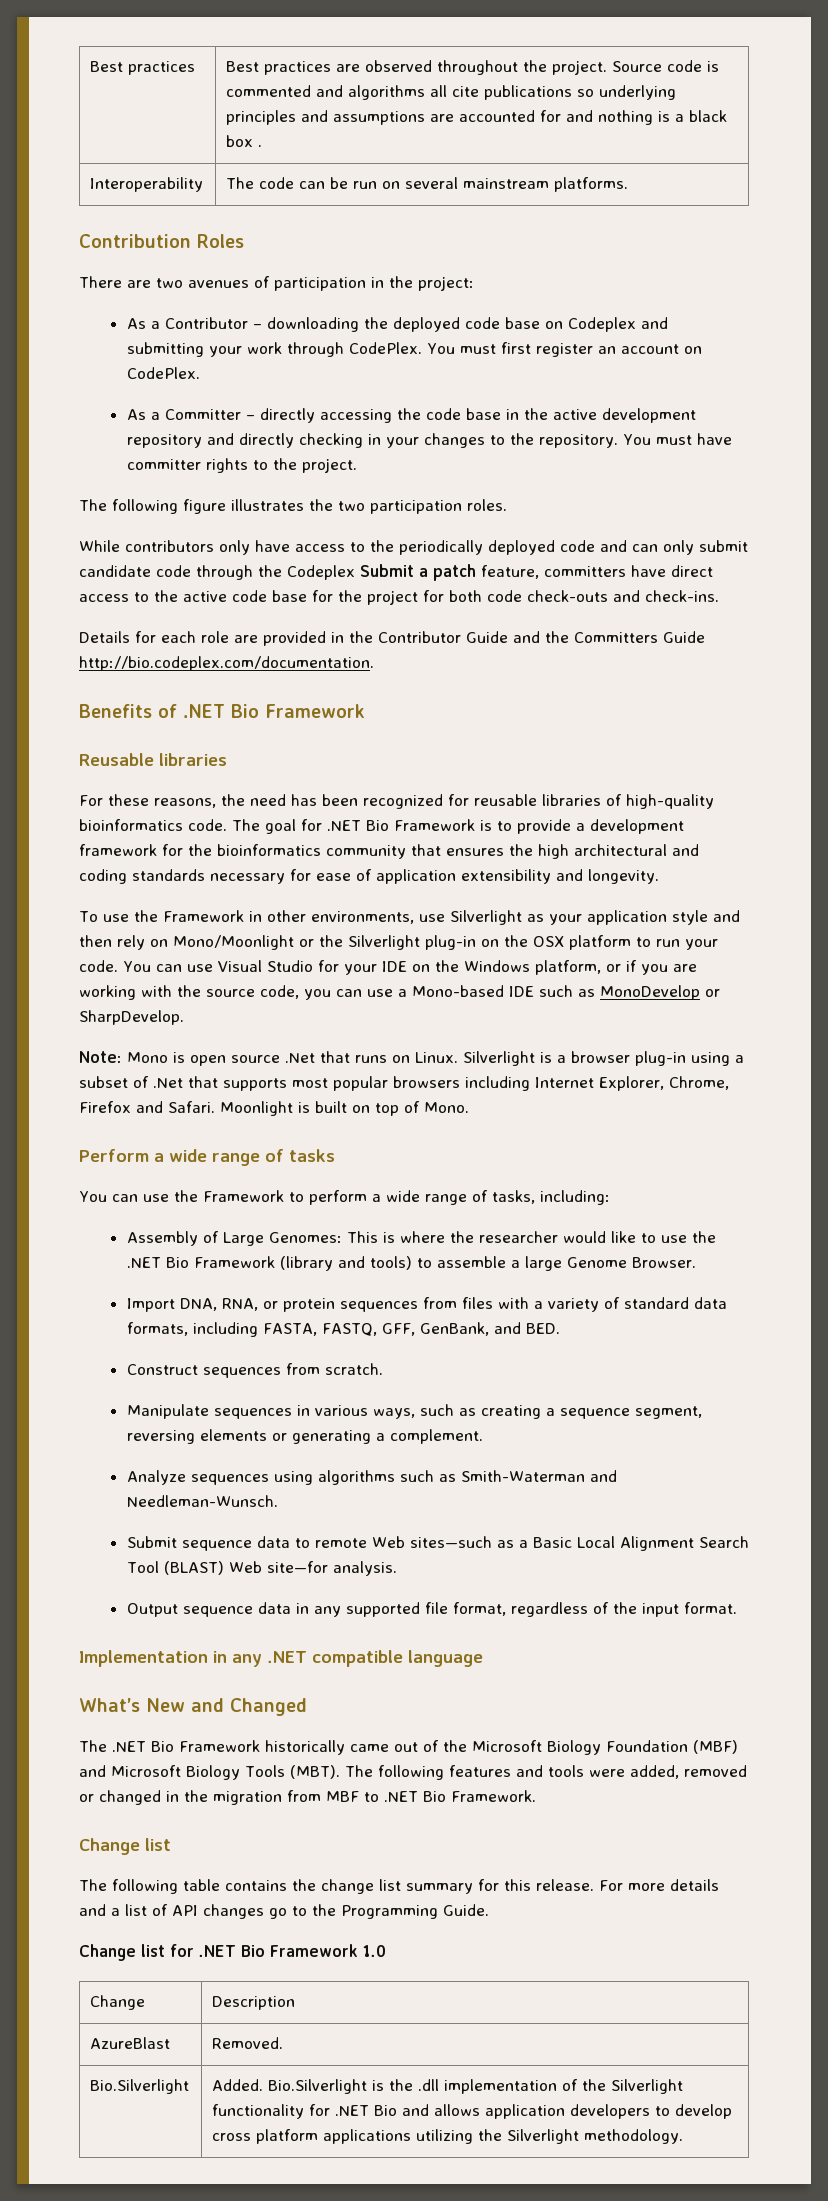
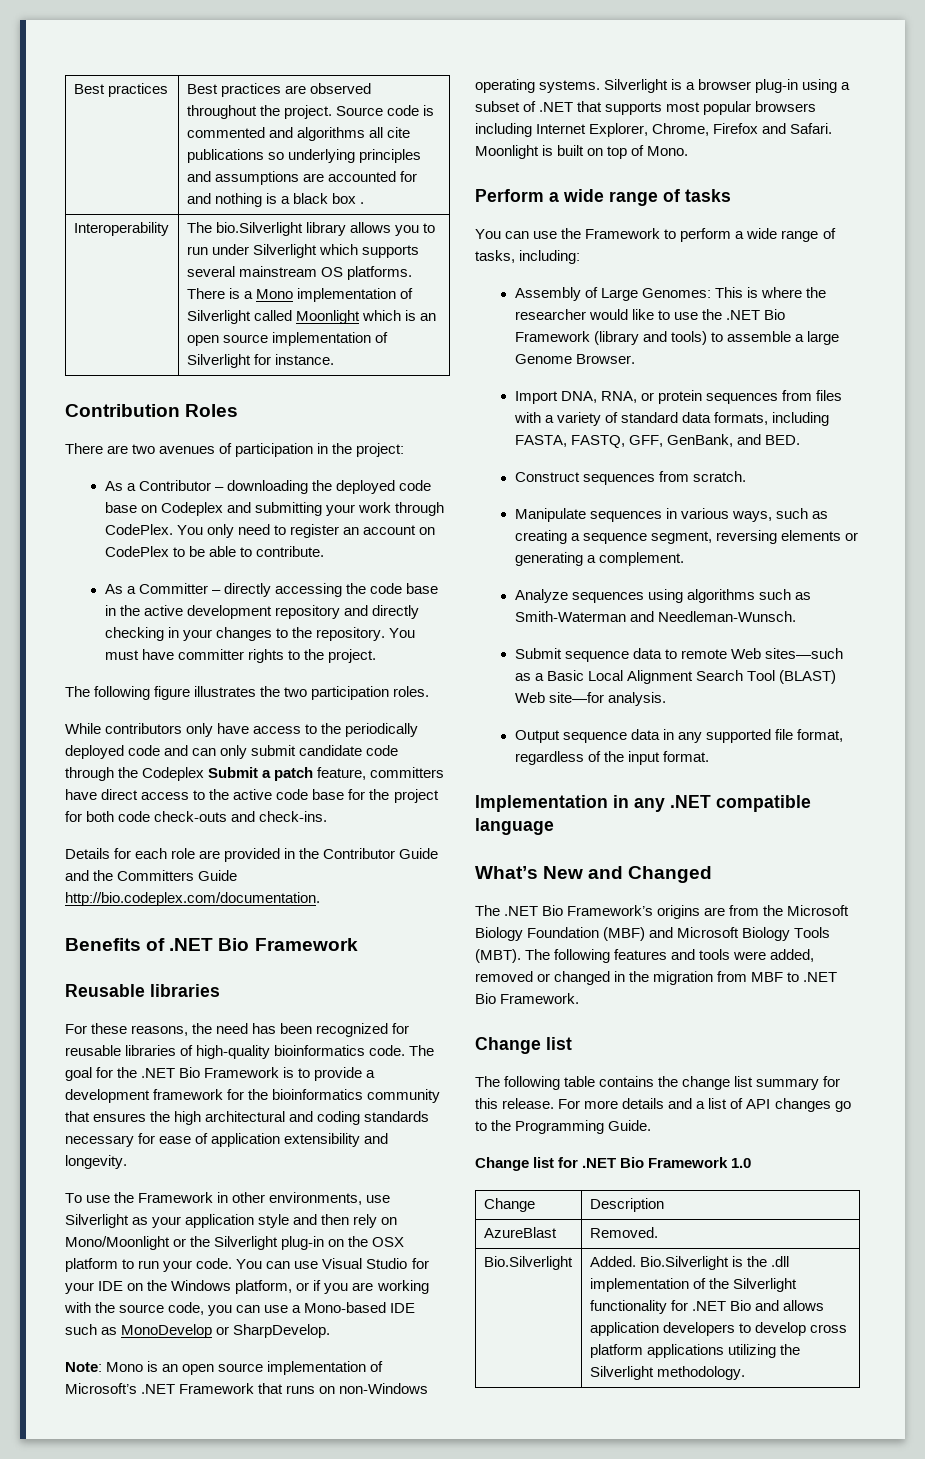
- Interoperability | The code can be run on several mainstream platforms.
+ Interoperability | The bio.Silverlight library allows you to run under Silverlight which supports several mainstream OS platforms. There is a Mono implementation of Silverlight called Moonlight which is an open source implementation of Silverlight for instance.
- You must first register an account on CodePlex.
+ You only need to register an account on CodePlex to be able to contribute.
- The goal for .NET Bio Framework is to provide a development framework for the bioinformatics community that ensures the high architectural and coding standards necessary for ease of application extensibility and longevity.
+ The goal for the .NET Bio Framework is to provide a development framework for the bioinformatics community that ensures the high architectural and coding standards necessary for ease of application extensibility and longevity.
- Note: Mono is open source .Net that runs on Linux.
+ Note: Mono is an open source implementation of Microsoft’s .NET Framework that runs on non-Windows operating systems.
- Silverlight is a browser plug-in using a subset of .Net that supports most popular browsers including Internet Explorer, Chrome, Firefox and Safari.
+ Silverlight is a browser plug-in using a subset of .NET that supports most popular browsers including Internet Explorer, Chrome, Firefox and Safari.
- The .NET Bio Framework historically came out of the Microsoft Biology Foundation (MBF) and Microsoft Biology Tools (MBT).
+ The .NET Bio Framework’s origins are from the Microsoft Biology Foundation (MBF) and Microsoft Biology Tools (MBT).

